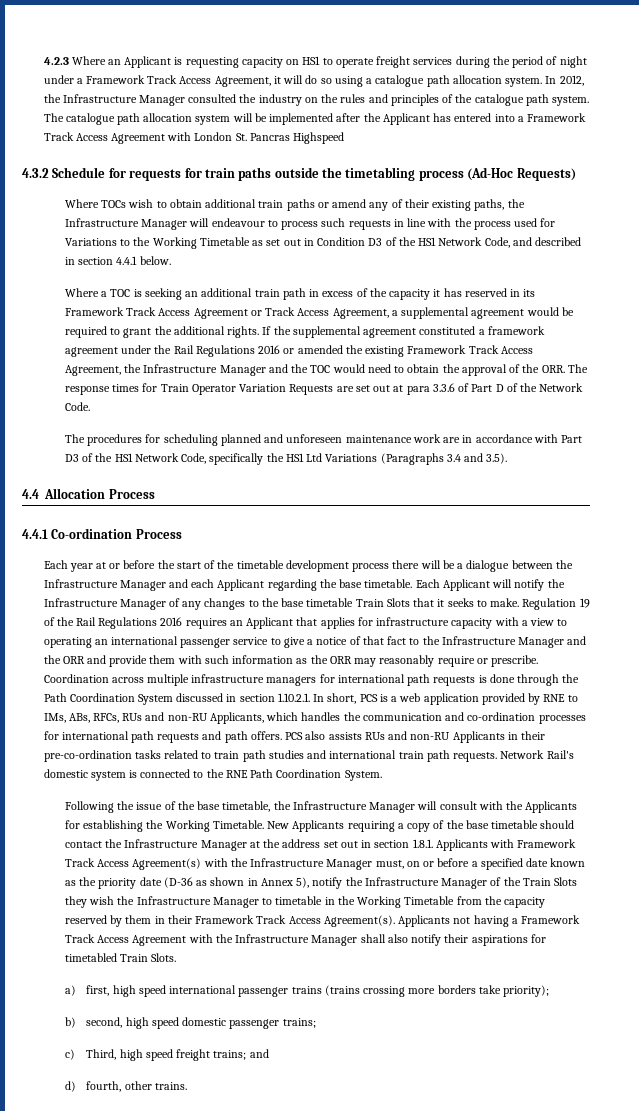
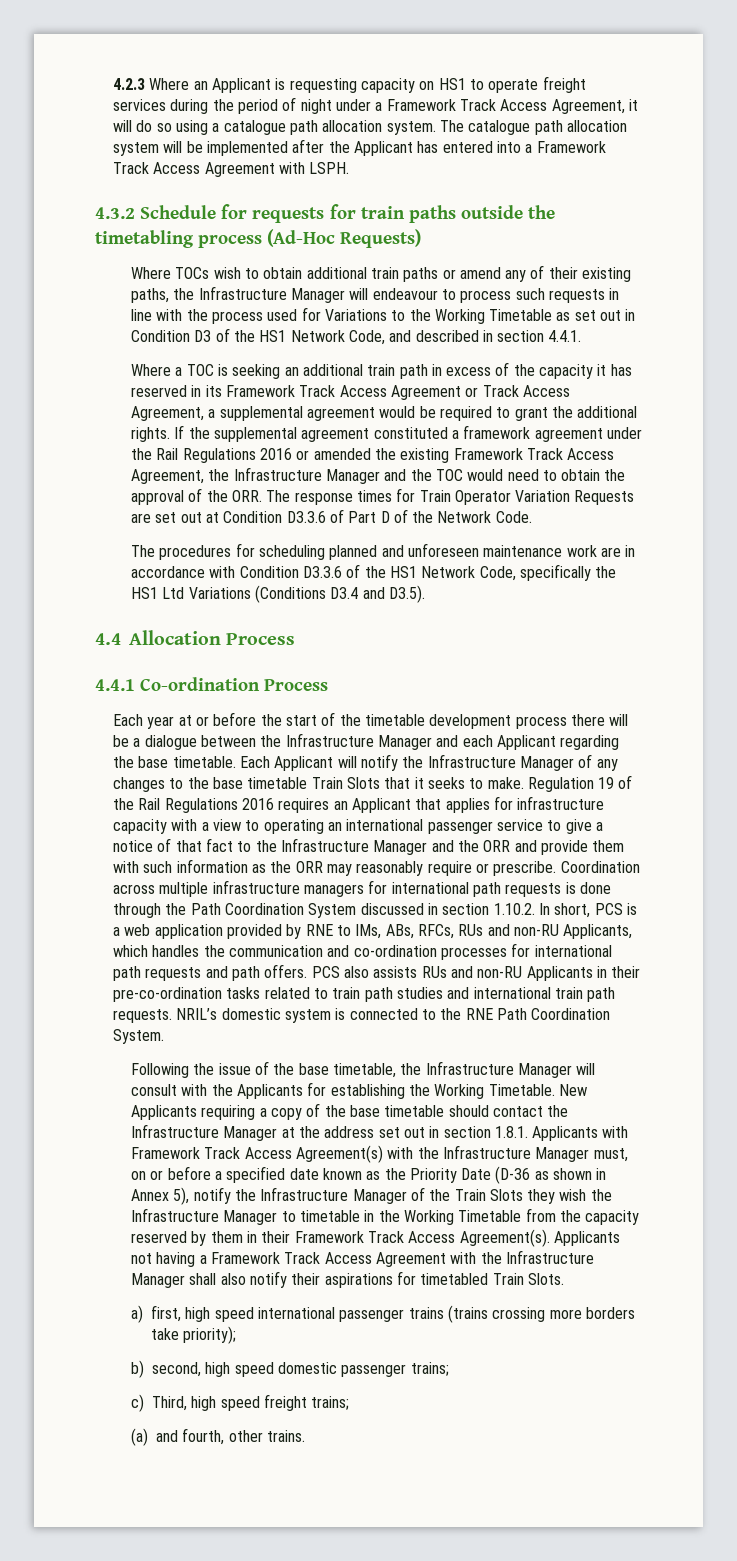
- In 2012, the Infrastructure Manager consulted the industry on the rules and principles of the catalogue path system.
- The catalogue path allocation system will be implemented after the Applicant has entered into a Framework Track Access Agreement with London St. Pancras Highspeed
+ The catalogue path allocation system will be implemented after the Applicant has entered into a Framework Track Access Agreement with LSPH.
- Where TOCs wish to obtain additional train paths or amend any of their existing paths, the Infrastructure Manager will endeavour to process such requests in line with the process used for Variations to the Working Timetable as set out in Condition D3 of the HS1 Network Code, and described in section 4.4.1 below.
+ Where TOCs wish to obtain additional train paths or amend any of their existing paths, the Infrastructure Manager will endeavour to process such requests in line with the process used for Variations to the Working Timetable as set out in Condition D3 of the HS1 Network Code, and described in section 4.4.1.
- If the supplemental agreement constituted a framework agreement under the Rail Regulations 2016 or amended the existing Framework Track Access Agreement, the Infrastructure Manager and the TOC would need to obtain the approval of the ORR. The response times for Train Operator Variation Requests are set out at para 3.3.6 of Part D of the Network Code.
+ If the supplemental agreement constituted a framework agreement under the Rail Regulations 2016 or amended the existing Framework Track Access Agreement, the Infrastructure Manager and the TOC would need to obtain the approval of the ORR. The response times for Train Operator Variation Requests are set out at Condition D3.3.6 of Part D of the Network Code.
- The procedures for scheduling planned and unforeseen maintenance work are in accordance with Part D3 of the HS1 Network Code, specifically the HS1 Ltd Variations (Paragraphs 3.4 and 3.5).
+ The procedures for scheduling planned and unforeseen maintenance work are in accordance with Condition D3.3.6 of the HS1 Network Code, specifically the HS1 Ltd Variations (Conditions D3.4 and D3.5).
- Coordination across multiple infrastructure managers for international path requests is done through the Path Coordination System discussed in section 1.10.2.1. In short, PCS is a web application provided by RNE to IMs, ABs, RFCs, RUs and non-RU Applicants, which handles the communication and co-ordination processes for international path requests and path offers.
+ Coordination across multiple infrastructure managers for international path requests is done through the Path Coordination System discussed in section 1.10.2. In short, PCS is a web application provided by RNE to IMs, ABs, RFCs, RUs and non-RU Applicants, which handles the communication and co-ordination processes for international path requests and path offers.
- Network Rail's domestic system is connected to the RNE Path Coordination System.
+ NRIL’s domestic system is connected to the RNE Path Coordination System.
- New Applicants requiring a copy of the base timetable should contact the Infrastructure Manager at the address set out in section 1.8.1. Applicants with Framework Track Access Agreement(s) with the Infrastructure Manager must, on or before a specified date known as the priority date (D-36 as shown in Annex 5), notify the Infrastructure Manager of the Train Slots they wish the Infrastructure Manager to timetable in the Working Timetable from the capacity reserved by them in their Framework Track Access Agreement(s).
+ New Applicants requiring a copy of the base timetable should contact the Infrastructure Manager at the address set out in section 1.8.1. Applicants with Framework Track Access Agreement(s) with the Infrastructure Manager must, on or before a specified date known as the Priority Date (D-36 as shown in Annex 5), notify the Infrastructure Manager of the Train Slots they wish the Infrastructure Manager to timetable in the Working Timetable from the capacity reserved by them in their Framework Track Access Agreement(s).
- c) Third, high speed freight trains; and
- d) fourth, other trains.
+ c) Third, high speed freight trains;
+ (a) and fourth, other trains.

